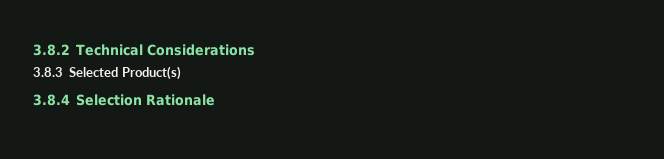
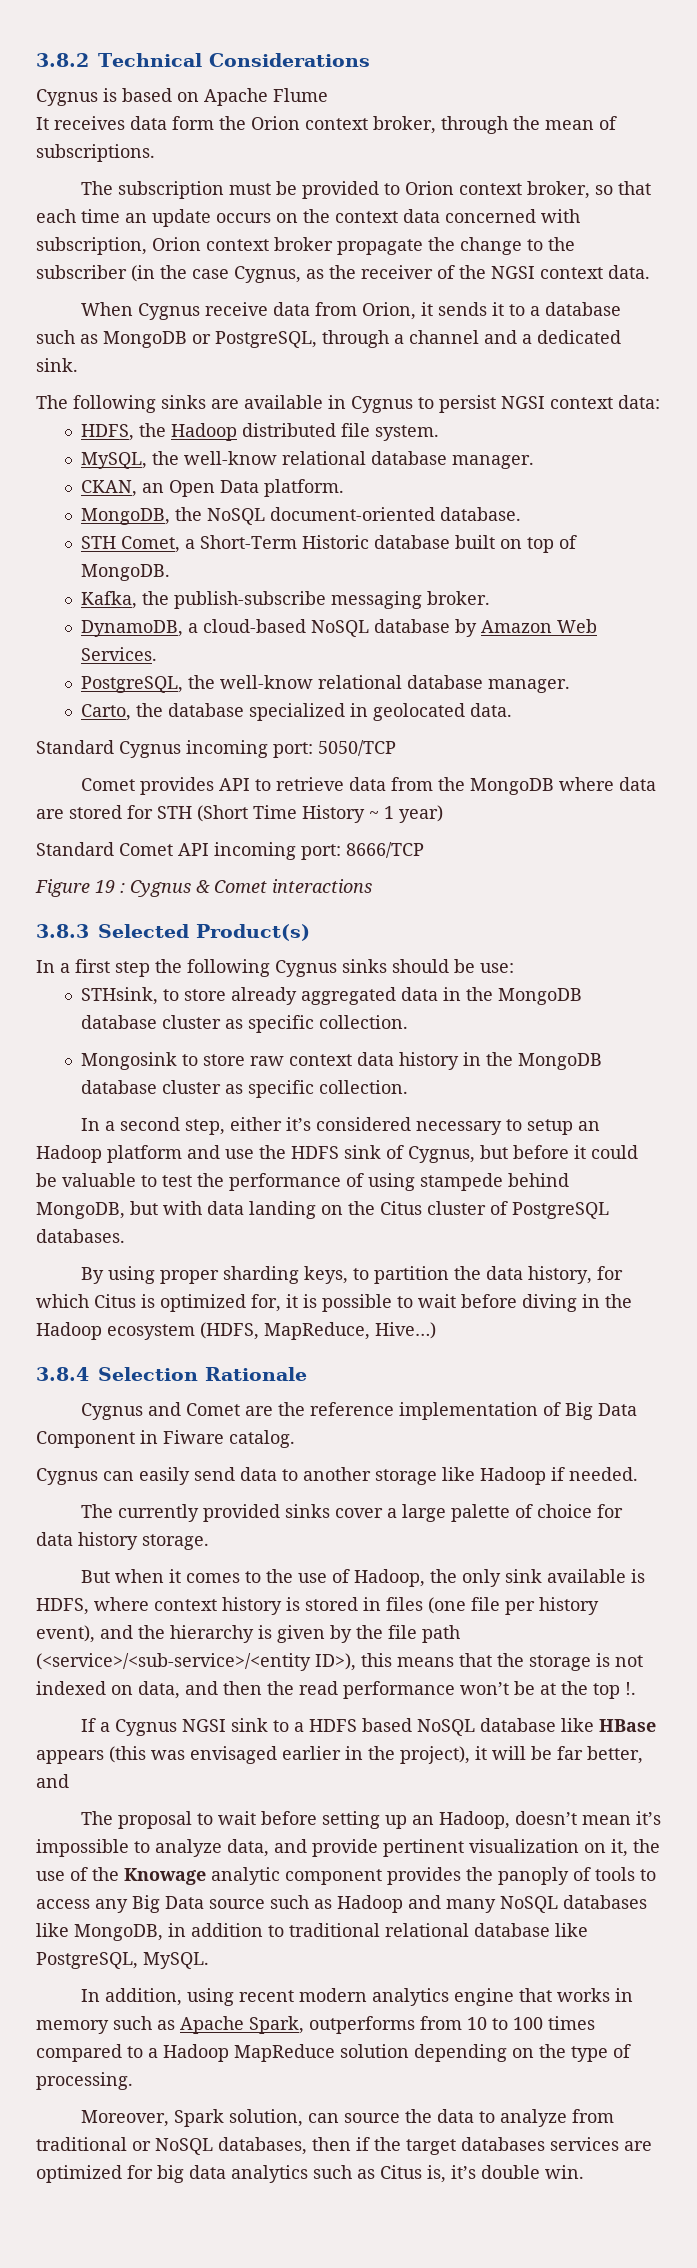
+ Cygnus is based on Apache Flume
+ It receives data form the Orion context broker, through the mean of subscriptions.
+ The subscription must be provided to Orion context broker, so that each time an update occurs on the context data concerned with subscription, Orion context broker propagate the change to the subscriber (in the case Cygnus, as the receiver of the NGSI context data.
+ When Cygnus receive data from Orion, it sends it to a database such as MongoDB or PostgreSQL, through a channel and a dedicated sink.
+ The following sinks are available in Cygnus to persist NGSI context data:
+ HDFS, the Hadoop distributed file system.
+ MySQL, the well-know relational database manager.
+ CKAN, an Open Data platform.
+ MongoDB, the NoSQL document-oriented database.
+ STH Comet, a Short-Term Historic database built on top of MongoDB.
+ Kafka, the publish-subscribe messaging broker.
+ DynamoDB, a cloud-based NoSQL database by Amazon Web Services.
+ PostgreSQL, the well-know relational database manager.
+ Carto, the database specialized in geolocated data.
+ Standard Cygnus incoming port: 5050/TCP
+ Comet provides API to retrieve data from the MongoDB where data are stored for STH (Short Time History ~ 1 year)
+ Standard Comet API incoming port: 8666/TCP
+ Figure 19 : Cygnus & Comet interactions
  3.8.3 Selected Product(s)
+ In a first step the following Cygnus sinks should be use:
+ STHsink, to store already aggregated data in the MongoDB database cluster as specific collection.
+ Mongosink to store raw context data history in the MongoDB database cluster as specific collection.
+ In a second step, either it’s considered necessary to setup an Hadoop platform and use the HDFS sink of Cygnus, but before it could be valuable to test the performance of using stampede behind MongoDB, but with data landing on the Citus cluster of PostgreSQL databases.
+ By using proper sharding keys, to partition the data history, for which Citus is optimized for, it is possible to wait before diving in the Hadoop ecosystem (HDFS, MapReduce, Hive…)
  3.8.4 Selection Rationale
+ Cygnus and Comet are the reference implementation of Big Data Component in Fiware catalog.
+ Cygnus can easily send data to another storage like Hadoop if needed.
+ The currently provided sinks cover a large palette of choice for data history storage.
+ But when it comes to the use of Hadoop, the only sink available is HDFS, where context history is stored in files (one file per history event), and the hierarchy is given by the file path (<service>/<sub-service>/<entity ID>), this means that the storage is not indexed on data, and then the read performance won’t be at the top !.
+ If a Cygnus NGSI sink to a HDFS based NoSQL database like HBase appears (this was envisaged earlier in the project), it will be far better, and
+ The proposal to wait before setting up an Hadoop, doesn’t mean it’s impossible to analyze data, and provide pertinent visualization on it, the use of the Knowage analytic component provides the panoply of tools to access any Big Data source such as Hadoop and many NoSQL databases like MongoDB, in addition to traditional relational database like PostgreSQL, MySQL.
+ In addition, using recent modern analytics engine that works in memory such as Apache Spark, outperforms from 10 to 100 times compared to a Hadoop MapReduce solution depending on the type of processing.
+ Moreover, Spark solution, can source the data to analyze from traditional or NoSQL databases, then if the target databases services are optimized for big data analytics such as Citus is, it’s double win.

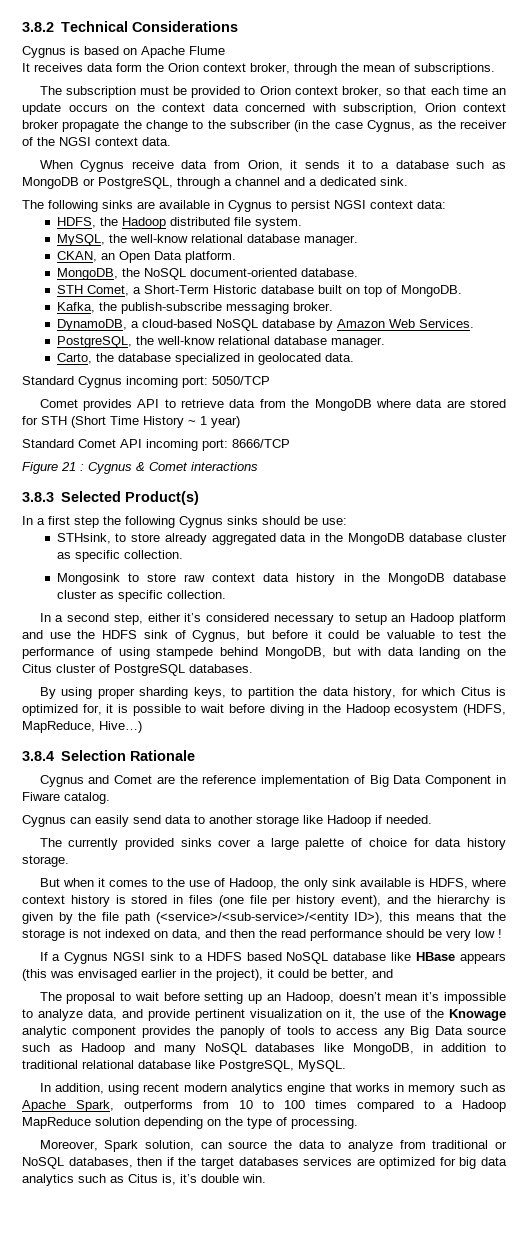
- Figure 19 : Cygnus & Comet interactions
+ Figure 21 : Cygnus & Comet interactions
- But when it comes to the use of Hadoop, the only sink available is HDFS, where context history is stored in files (one file per history event), and the hierarchy is given by the file path (<service>/<sub-service>/<entity ID>), this means that the storage is not indexed on data, and then the read performance won’t be at the top !.
+ But when it comes to the use of Hadoop, the only sink available is HDFS, where context history is stored in files (one file per history event), and the hierarchy is given by the file path (<service>/<sub-service>/<entity ID>), this means that the storage is not indexed on data, and then the read performance should be very low !
- If a Cygnus NGSI sink to a HDFS based NoSQL database like HBase appears (this was envisaged earlier in the project), it will be far better, and
+ If a Cygnus NGSI sink to a HDFS based NoSQL database like HBase appears (this was envisaged earlier in the project), it could be better, and

